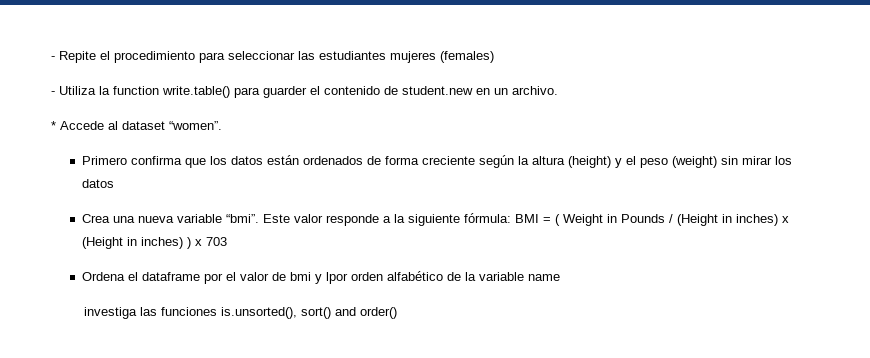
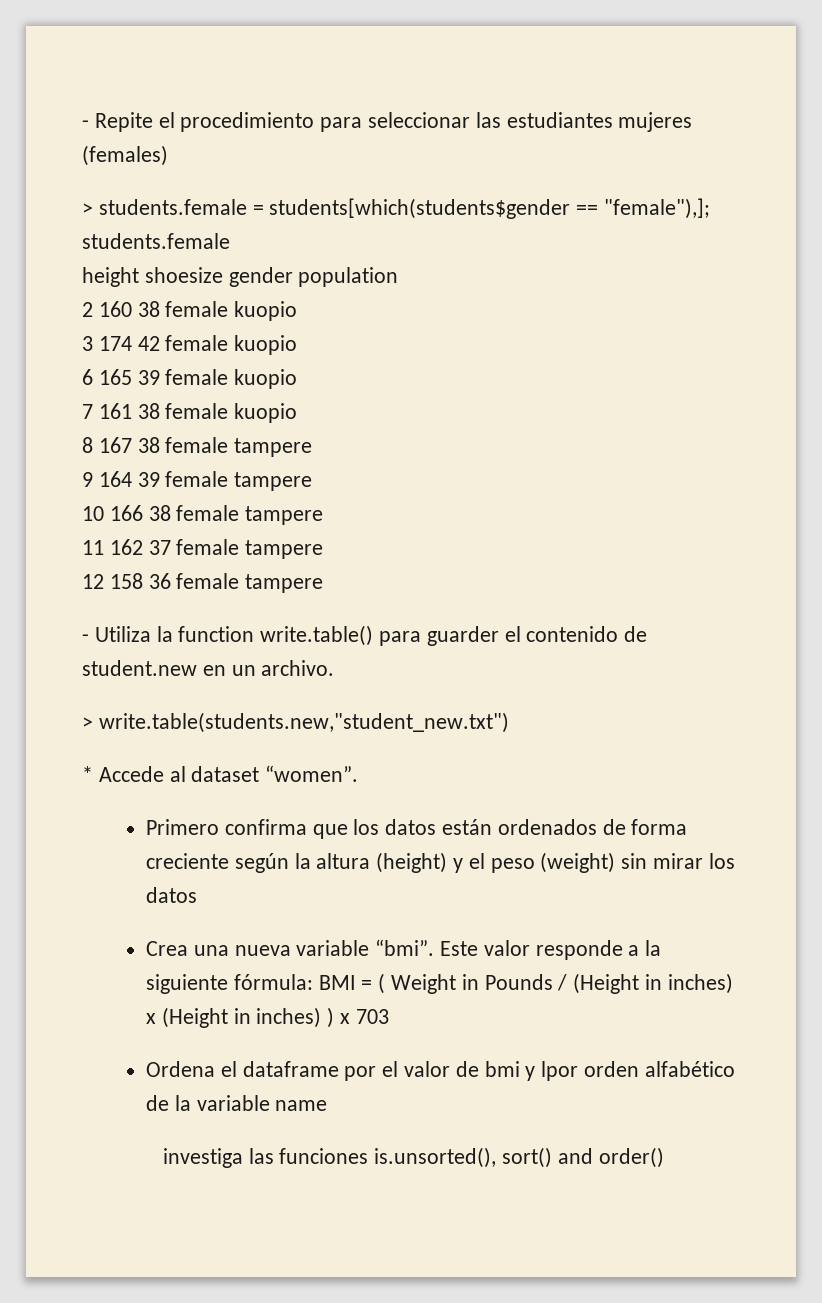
+ > students.female = students[which(students$gender == "female"),]; students.female
+ height shoesize gender population
+ 2 160 38 female kuopio
+ 3 174 42 female kuopio
+ 6 165 39 female kuopio
+ 7 161 38 female kuopio
+ 8 167 38 female tampere
+ 9 164 39 female tampere
+ 10 166 38 female tampere
+ 11 162 37 female tampere
+ 12 158 36 female tampere
+ > write.table(students.new,"student_new.txt")

